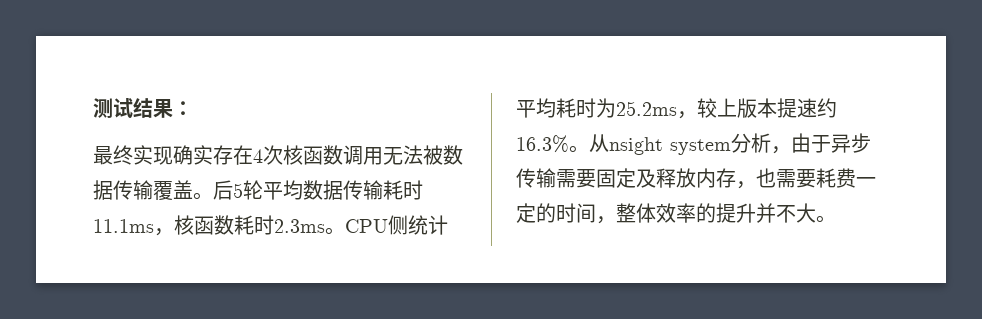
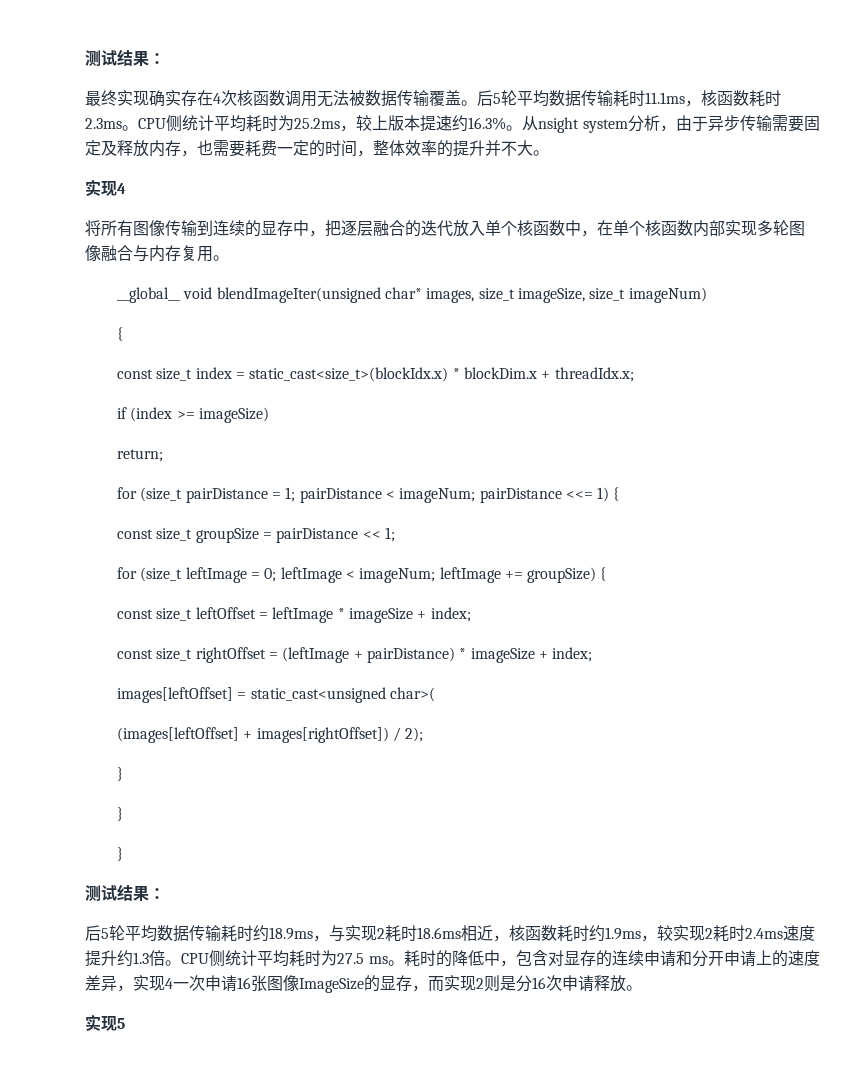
  从nsight system分析，由于异步传输需要固定及释放内存，也需要耗费一定的时间，整体效率的提升并不大。
+ 实现4
+ 将所有图像传输到连续的显存中，把逐层融合的迭代放入单个核函数中，在单个核函数内部实现多轮图像融合与内存复用。
+ __global__ void blendImageIter(unsigned char* images, size_t imageSize, size_t imageNum)
+ {
+ const size_t index = static_cast<size_t>(blockIdx.x) * blockDim.x + threadIdx.x;
+ if (index >= imageSize)
+ return;
+ for (size_t pairDistance = 1; pairDistance < imageNum; pairDistance <<= 1) {
+ const size_t groupSize = pairDistance << 1;
+ for (size_t leftImage = 0; leftImage < imageNum; leftImage += groupSize) {
+ const size_t leftOffset = leftImage * imageSize + index;
+ const size_t rightOffset = (leftImage + pairDistance) * imageSize + index;
+ images[leftOffset] = static_cast<unsigned char>(
+ (images[leftOffset] + images[rightOffset]) / 2);
+ }
+ }
+ }
+ 测试结果：
+ 后5轮平均数据传输耗时约18.9ms，与实现2耗时18.6ms相近，核函数耗时约1.9ms，较实现2耗时2.4ms速度提升约1.3倍。CPU侧统计平均耗时为27.5 ms。耗时的降低中，包含对显存的连续申请和分开申请上的速度差异，实现4一次申请16张图像ImageSize的显存，而实现2则是分16次申请释放。
+ 实现5

